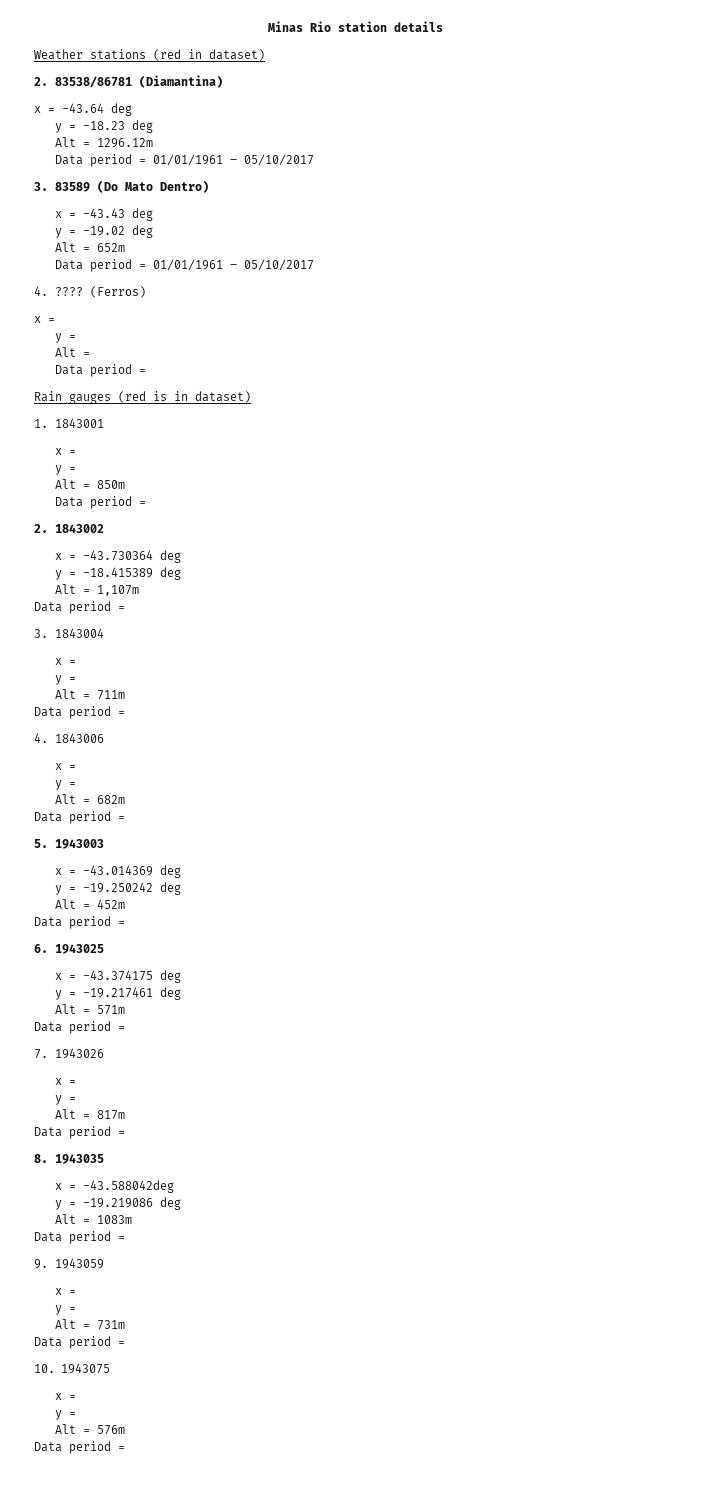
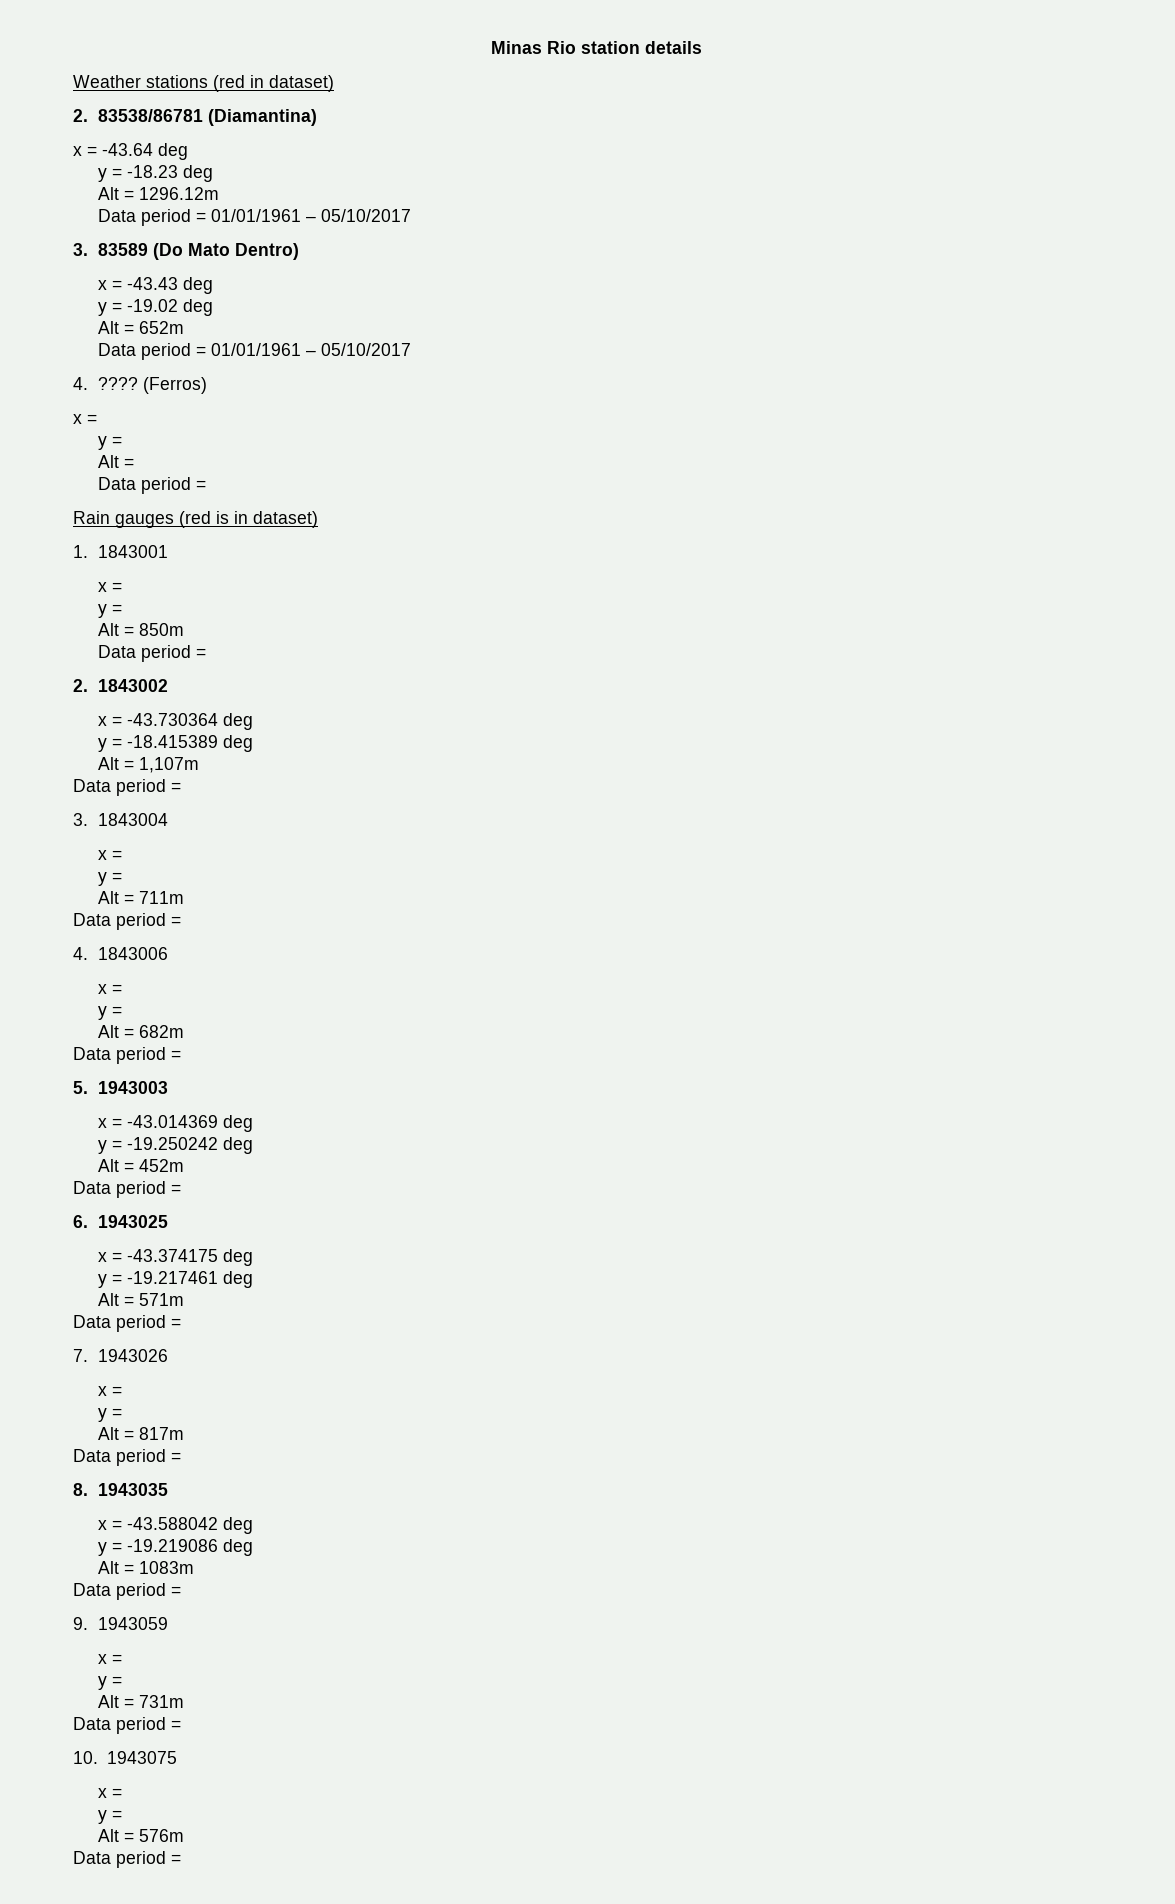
- x = -43.588042deg
+ x = -43.588042 deg

